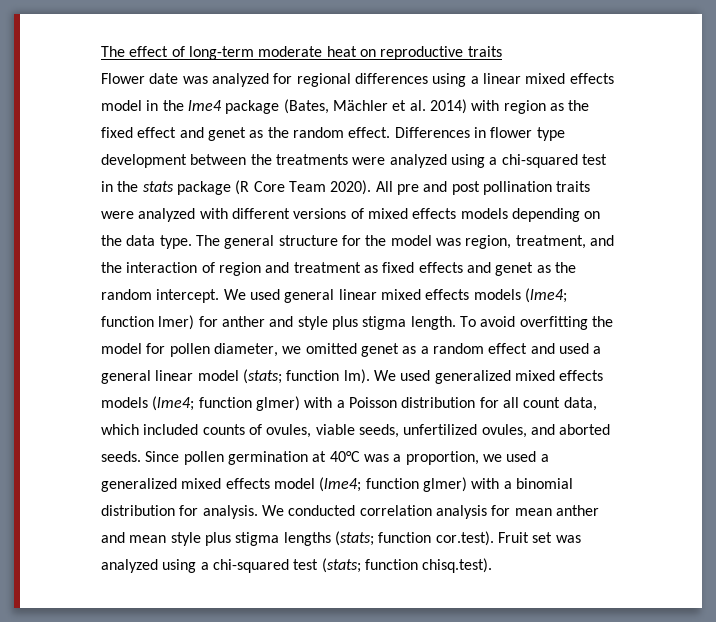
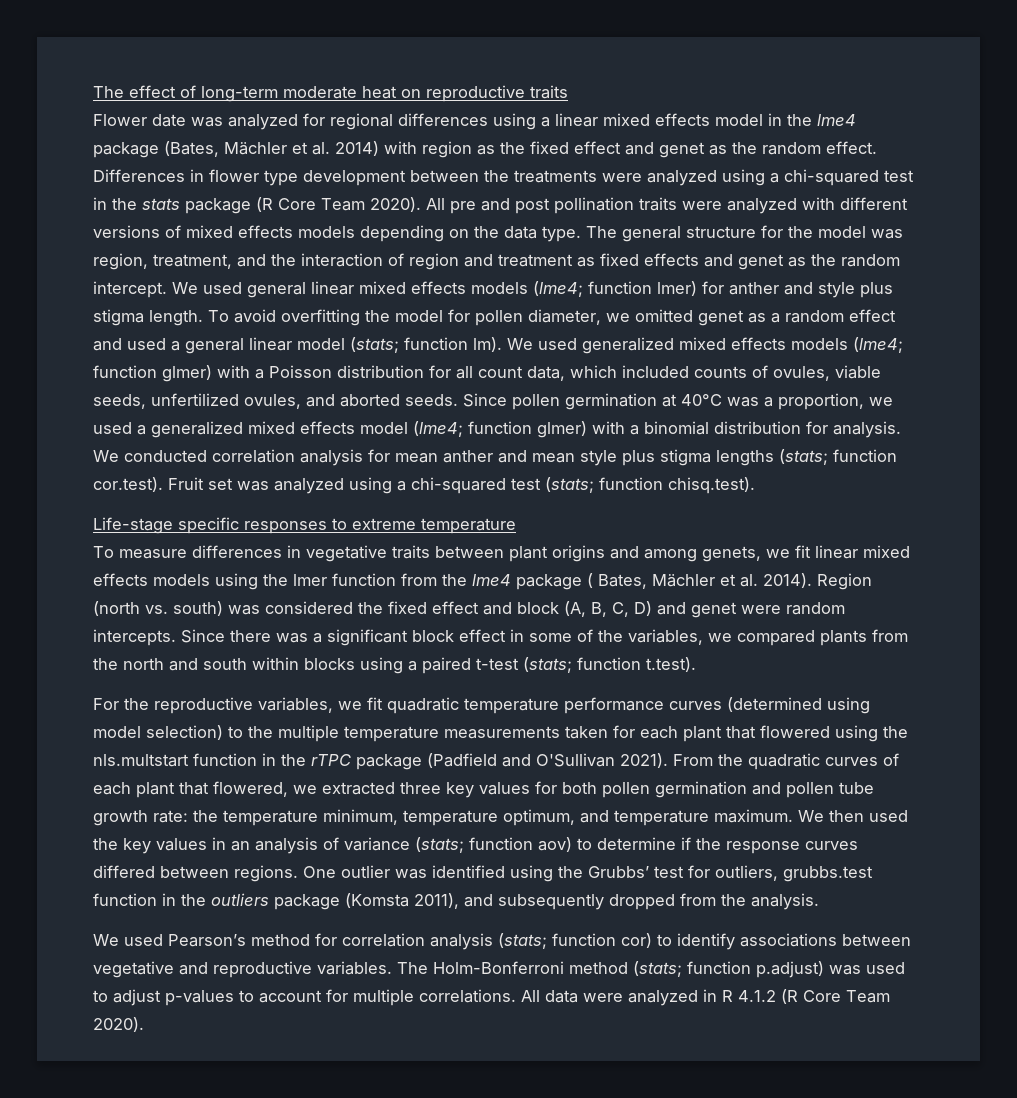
+ Life-stage specific responses to extreme temperature
+ To measure differences in vegetative traits between plant origins and among genets, we fit linear mixed effects models using the lmer function from the lme4 package ( Bates, Mächler et al. 2014). Region (north vs. south) was considered the fixed effect and block (A, B, C, D) and genet were random intercepts. Since there was a significant block effect in some of the variables, we compared plants from the north and south within blocks using a paired t-test (stats; function t.test).
+ For the reproductive variables, we fit quadratic temperature performance curves (determined using model selection) to the multiple temperature measurements taken for each plant that flowered using the nls.multstart function in the rTPC package (Padfield and O'Sullivan 2021). From the quadratic curves of each plant that flowered, we extracted three key values for both pollen germination and pollen tube growth rate: the temperature minimum, temperature optimum, and temperature maximum. We then used the key values in an analysis of variance (stats; function aov) to determine if the response curves differed between regions. One outlier was identified using the Grubbs’ test for outliers, grubbs.test function in the outliers package (Komsta 2011), and subsequently dropped from the analysis.
+ We used Pearson’s method for correlation analysis (stats; function cor) to identify associations between vegetative and reproductive variables. The Holm-Bonferroni method (stats; function p.adjust) was used to adjust p-values to account for multiple correlations. All data were analyzed in R 4.1.2 (R Core Team 2020).

